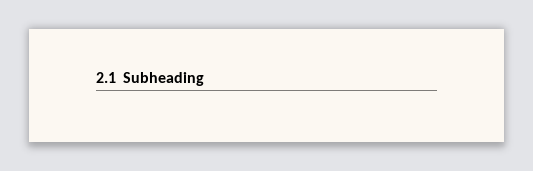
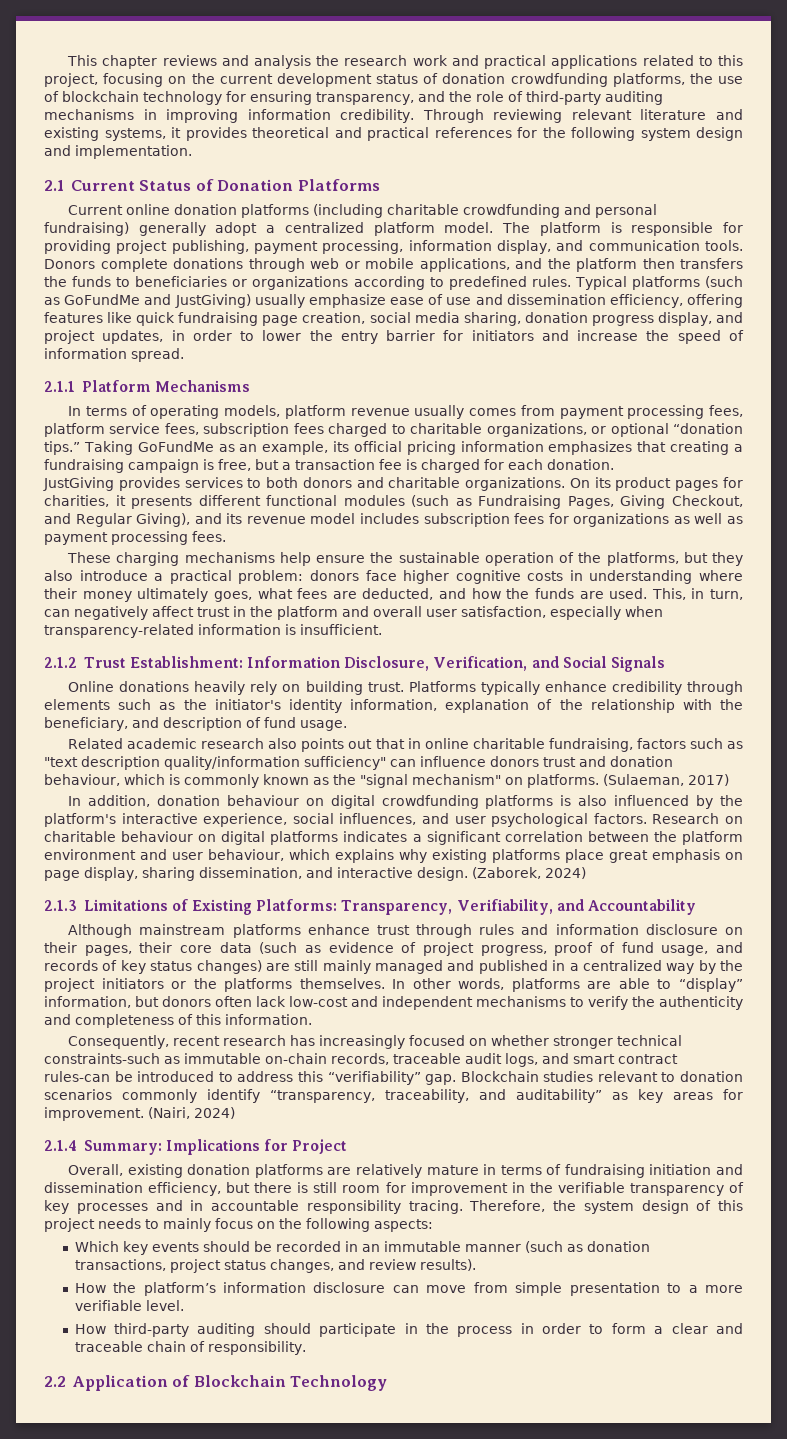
- 2.1 Subheading
+ This chapter reviews and analysis the research work and practical applications related to this project, focusing on the current development status of donation crowdfunding platforms, the use of blockchain technology for ensuring transparency, and the role of third-party auditing mechanisms in improving information credibility. Through reviewing relevant literature and existing systems, it provides theoretical and practical references for the following system design and implementation.
+ 2.1 Current Status of Donation Platforms
+ Current online donation platforms (including charitable crowdfunding and personal fundraising) generally adopt a centralized platform model. The platform is responsible for providing project publishing, payment processing, information display, and communication tools. Donors complete donations through web or mobile applications, and the platform then transfers the funds to beneficiaries or organizations according to predefined rules. Typical platforms (such as GoFundMe and JustGiving) usually emphasize ease of use and dissemination efficiency, offering features like quick fundraising page creation, social media sharing, donation progress display, and project updates, in order to lower the entry barrier for initiators and increase the speed of information spread.
+ 2.1.1 Platform Mechanisms
+ In terms of operating models, platform revenue usually comes from payment processing fees, platform service fees, subscription fees charged to charitable organizations, or optional “donation tips.” Taking GoFundMe as an example, its official pricing information emphasizes that creating a fundraising campaign is free, but a transaction fee is charged for each donation.
+ JustGiving provides services to both donors and charitable organizations. On its product pages for charities, it presents different functional modules (such as Fundraising Pages, Giving Checkout, and Regular Giving), and its revenue model includes subscription fees for organizations as well as payment processing fees.
+ These charging mechanisms help ensure the sustainable operation of the platforms, but they also introduce a practical problem: donors face higher cognitive costs in understanding where their money ultimately goes, what fees are deducted, and how the funds are used. This, in turn, can negatively affect trust in the platform and overall user satisfaction, especially when transparency-related information is insufficient.
+ 2.1.2 Trust Establishment: Information Disclosure, Verification, and Social Signals
+ Online donations heavily rely on building trust. Platforms typically enhance credibility through elements such as the initiator's identity information, explanation of the relationship with the beneficiary, and description of fund usage.
+ Related academic research also points out that in online charitable fundraising, factors such as "text description quality/information sufficiency" can influence donors trust and donation behaviour, which is commonly known as the "signal mechanism" on platforms. (Sulaeman, 2017)
+ In addition, donation behaviour on digital crowdfunding platforms is also influenced by the platform's interactive experience, social influences, and user psychological factors. Research on charitable behaviour on digital platforms indicates a significant correlation between the platform environment and user behaviour, which explains why existing platforms place great emphasis on page display, sharing dissemination, and interactive design. (Zaborek, 2024)
+ 2.1.3 Limitations of Existing Platforms: Transparency, Verifiability, and Accountability
+ Although mainstream platforms enhance trust through rules and information disclosure on their pages, their core data (such as evidence of project progress, proof of fund usage, and records of key status changes) are still mainly managed and published in a centralized way by the project initiators or the platforms themselves. In other words, platforms are able to “display” information, but donors often lack low-cost and independent mechanisms to verify the authenticity and completeness of this information.
+ Consequently, recent research has increasingly focused on whether stronger technical constraints-such as immutable on-chain records, traceable audit logs, and smart contract rules-can be introduced to address this “verifiability” gap. Blockchain studies relevant to donation scenarios commonly identify “transparency, traceability, and auditability” as key areas for improvement. (Nairi, 2024)
+ 2.1.4 Summary: Implications for Project
+ Overall, existing donation platforms are relatively mature in terms of fundraising initiation and dissemination efficiency, but there is still room for improvement in the verifiable transparency of key processes and in accountable responsibility tracing. Therefore, the system design of this project needs to mainly focus on the following aspects:
+ Which key events should be recorded in an immutable manner (such as donation transactions, project status changes, and review results).
+ How the platform’s information disclosure can move from simple presentation to a more verifiable level.
+ How third-party auditing should participate in the process in order to form a clear and traceable chain of responsibility.
+ 2.2 Application of Blockchain Technology

